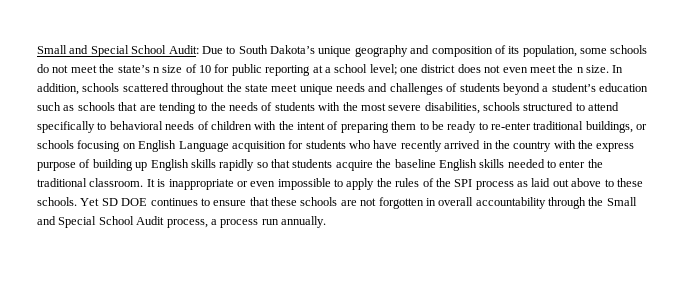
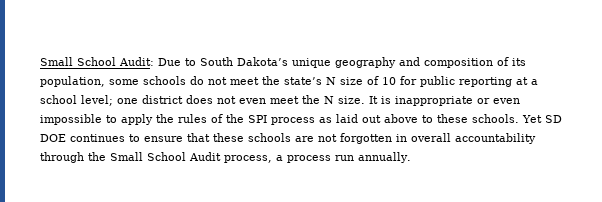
- Small and Special School Audit: Due to South Dakota’s unique geography and composition of its population, some schools do not meet the state’s n size of 10 for public reporting at a school level; one district does not even meet the n size. In addition, schools scattered throughout the state meet unique needs and challenges of students beyond a student’s education such as schools that are tending to the needs of students with the most severe disabilities, schools structured to attend specifically to behavioral needs of children with the intent of preparing them to be ready to re-enter traditional buildings, or schools focusing on English Language acquisition for students who have recently arrived in the country with the express purpose of building up English skills rapidly so that students acquire the baseline English skills needed to enter the traditional classroom.
+ Small School Audit: Due to South Dakota’s unique geography and composition of its population, some schools do not meet the state’s N size of 10 for public reporting at a school level; one district does not even meet the N size.
- Yet SD DOE continues to ensure that these schools are not forgotten in overall accountability through the Small and Special School Audit process, a process run annually.
+ Yet SD DOE continues to ensure that these schools are not forgotten in overall accountability through the Small School Audit process, a process run annually.

